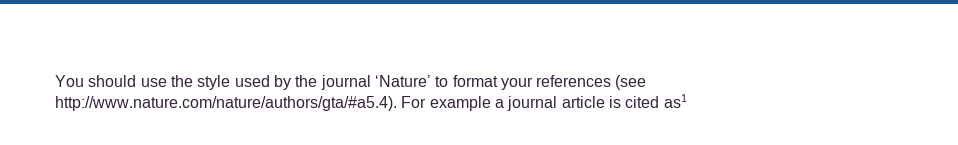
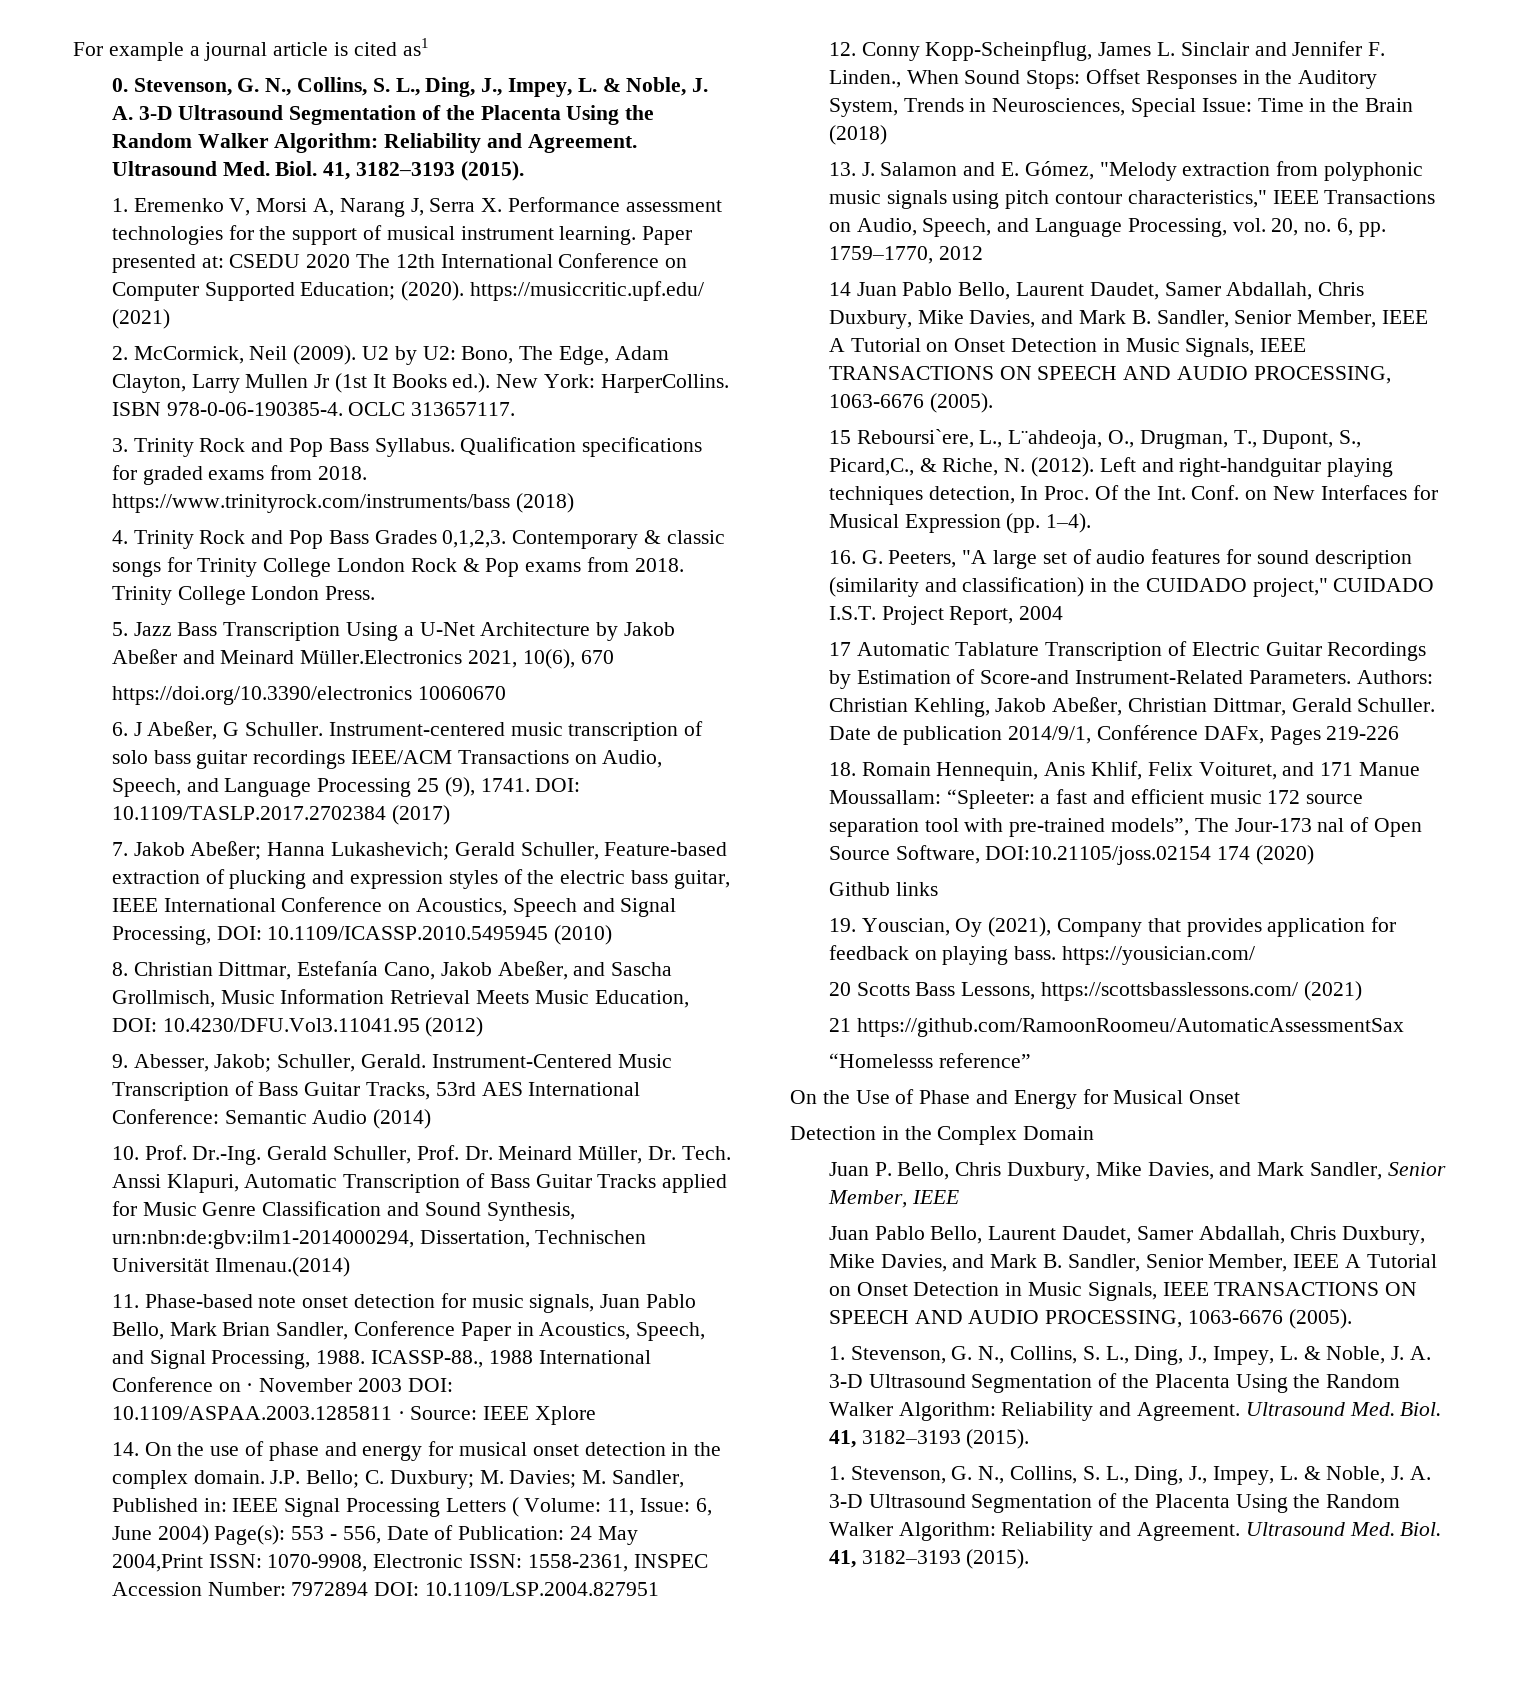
- You should use the style used by the journal ‘Nature’ to format your references (see http://www.nature.com/nature/authors/gta/#a5.4). For example a journal article is cited as1
+ For example a journal article is cited as1
+ 0. Stevenson, G. N., Collins, S. L., Ding, J., Impey, L. & Noble, J. A. 3-D Ultrasound Segmentation of the Placenta Using the Random Walker Algorithm: Reliability and Agreement. Ultrasound Med. Biol. 41, 3182–3193 (2015).
+ 1. Eremenko V, Morsi A, Narang J, Serra X. Performance assessment technologies for the support of musical instrument learning. Paper presented at: CSEDU 2020 The 12th International Conference on Computer Supported Education; (2020). https://musiccritic.upf.edu/ (2021)
+ 2. McCormick, Neil (2009). U2 by U2: Bono, The Edge, Adam Clayton, Larry Mullen Jr (1st It Books ed.). New York: HarperCollins. ISBN 978-0-06-190385-4. OCLC 313657117.
+ 3. Trinity Rock and Pop Bass Syllabus. Qualification specifications for graded exams from 2018. https://www.trinityrock.com/instruments/bass (2018)
+ 4. Trinity Rock and Pop Bass Grades 0,1,2,3. Contemporary & classic songs for Trinity College London Rock & Pop exams from 2018. Trinity College London Press.
+ 5. Jazz Bass Transcription Using a U-Net Architecture by Jakob Abeßer and Meinard Müller.Electronics 2021, 10(6), 670
+ https://doi.org/10.3390/electronics 10060670
+ 6. J Abeßer, G Schuller. Instrument-centered music transcription of solo bass guitar recordings IEEE/ACM Transactions on Audio, Speech, and Language Processing 25 (9), 1741. DOI: 10.1109/TASLP.2017.2702384 (2017)
+ 7. Jakob Abeßer; Hanna Lukashevich; Gerald Schuller, Feature-based extraction of plucking and expression styles of the electric bass guitar, IEEE International Conference on Acoustics, Speech and Signal Processing, DOI: 10.1109/ICASSP.2010.5495945 (2010)
+ 8. Christian Dittmar, Estefanía Cano, Jakob Abeßer, and Sascha Grollmisch, Music Information Retrieval Meets Music Education, DOI: 10.4230/DFU.Vol3.11041.95 (2012)
+ 9. Abesser, Jakob; Schuller, Gerald. Instrument-Centered Music Transcription of Bass Guitar Tracks, 53rd AES International Conference: Semantic Audio (2014)
+ 10. Prof. Dr.-Ing. Gerald Schuller, Prof. Dr. Meinard Müller, Dr. Tech. Anssi Klapuri, Automatic Transcription of Bass Guitar Tracks applied for Music Genre Classification and Sound Synthesis, urn:nbn:de:gbv:ilm1-2014000294, Dissertation, Technischen Universität Ilmenau.(2014)
+ 11. Phase-based note onset detection for music signals, Juan Pablo Bello, Mark Brian Sandler, Conference Paper in Acoustics, Speech, and Signal Processing, 1988. ICASSP-88., 1988 International Conference on · November 2003 DOI: 10.1109/ASPAA.2003.1285811 · Source: IEEE Xplore
+ 14. On the use of phase and energy for musical onset detection in the complex domain. J.P. Bello; C. Duxbury; M. Davies; M. Sandler, Published in: IEEE Signal Processing Letters ( Volume: 11, Issue: 6, June 2004) Page(s): 553 - 556, Date of Publication: 24 May 2004,Print ISSN: 1070-9908, Electronic ISSN: 1558-2361, INSPEC Accession Number: 7972894 DOI: 10.1109/LSP.2004.827951
+ 12. Conny Kopp-Scheinpflug, James L. Sinclair and Jennifer F. Linden., When Sound Stops: Offset Responses in the Auditory System, Trends in Neurosciences, Special Issue: Time in the Brain (2018)
+ 13. J. Salamon and E. Gómez, "Melody extraction from polyphonic music signals using pitch contour characteristics," IEEE Transactions on Audio, Speech, and Language Processing, vol. 20, no. 6, pp. 1759–1770, 2012
+ 14 Juan Pablo Bello, Laurent Daudet, Samer Abdallah, Chris Duxbury, Mike Davies, and Mark B. Sandler, Senior Member, IEEE A Tutorial on Onset Detection in Music Signals, IEEE TRANSACTIONS ON SPEECH AND AUDIO PROCESSING, 1063-6676 (2005).
+ 15 Reboursi`ere, L., L¨ahdeoja, O., Drugman, T., Dupont, S., Picard,C., & Riche, N. (2012). Left and right-handguitar playing techniques detection, In Proc. Of the Int. Conf. on New Interfaces for Musical Expression (pp. 1–4).
+ 16. G. Peeters, "A large set of audio features for sound description (similarity and classification) in the CUIDADO project," CUIDADO I.S.T. Project Report, 2004
+ 17 Automatic Tablature Transcription of Electric Guitar Recordings by Estimation of Score-and Instrument-Related Parameters. Authors: Christian Kehling, Jakob Abeßer, Christian Dittmar, Gerald Schuller. Date de publication 2014/9/1, Conférence DAFx, Pages 219-226
+ 18. Romain Hennequin, Anis Khlif, Felix Voituret, and 171 Manue Moussallam: “Spleeter: a fast and efficient music 172 source separation tool with pre-trained models”, The Jour-173 nal of Open Source Software, DOI:10.21105/joss.02154 174 (2020)
+ Github links
+ 19. Youscian, Oy (2021), Company that provides application for feedback on playing bass. https://yousician.com/
+ 20 Scotts Bass Lessons, https://scottsbasslessons.com/ (2021)
+ 21 https://github.com/RamoonRoomeu/AutomaticAssessmentSax
+ “Homelesss reference”
+ On the Use of Phase and Energy for Musical Onset
+ Detection in the Complex Domain
+ Juan P. Bello, Chris Duxbury, Mike Davies, and Mark Sandler, Senior Member, IEEE
+ Juan Pablo Bello, Laurent Daudet, Samer Abdallah, Chris Duxbury, Mike Davies, and Mark B. Sandler, Senior Member, IEEE A Tutorial on Onset Detection in Music Signals, IEEE TRANSACTIONS ON SPEECH AND AUDIO PROCESSING, 1063-6676 (2005).
+ 1. Stevenson, G. N., Collins, S. L., Ding, J., Impey, L. & Noble, J. A. 3-D Ultrasound Segmentation of the Placenta Using the Random Walker Algorithm: Reliability and Agreement. Ultrasound Med. Biol. 41, 3182–3193 (2015).
+ 1. Stevenson, G. N., Collins, S. L., Ding, J., Impey, L. & Noble, J. A. 3-D Ultrasound Segmentation of the Placenta Using the Random Walker Algorithm: Reliability and Agreement. Ultrasound Med. Biol. 41, 3182–3193 (2015).

